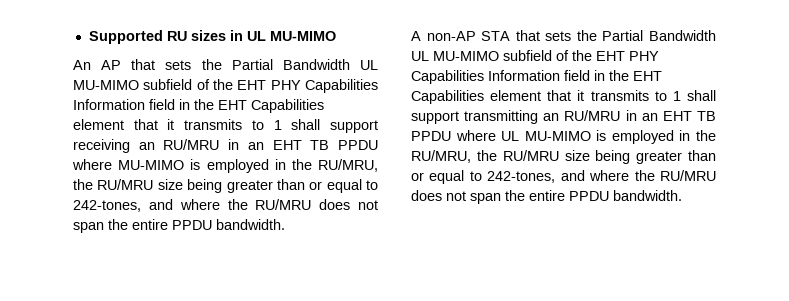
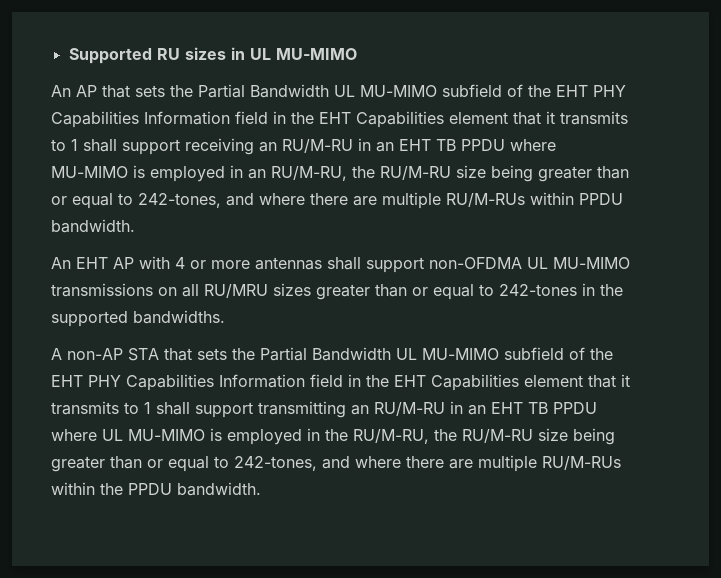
- An AP that sets the Partial Bandwidth UL MU-MIMO subfield of the EHT PHY Capabilities Information field in the EHT Capabilities element that it transmits to 1 shall support receiving an RU/MRU in an EHT TB PPDU where MU-MIMO is employed in the RU/MRU, the RU/MRU size being greater than or equal to 242-tones, and where the RU/MRU does not span the entire PPDU bandwidth.
+ An AP that sets the Partial Bandwidth UL MU-MIMO subfield of the EHT PHY Capabilities Information field in the EHT Capabilities element that it transmits to 1 shall support receiving an RU/M-RU in an EHT TB PPDU where MU-MIMO is employed in an RU/M-RU, the RU/M-RU size being greater than or equal to 242-tones, and where there are multiple RU/M-RUs within PPDU bandwidth.
+ An EHT AP with 4 or more antennas shall support non-OFDMA UL MU-MIMO transmissions on all RU/MRU sizes greater than or equal to 242-tones in the supported bandwidths.
- A non-AP STA that sets the Partial Bandwidth UL MU-MIMO subfield of the EHT PHY Capabilities Information field in the EHT Capabilities element that it transmits to 1 shall support transmitting an RU/MRU in an EHT TB PPDU where UL MU-MIMO is employed in the RU/MRU, the RU/MRU size being greater than or equal to 242-tones, and where the RU/MRU does not span the entire PPDU bandwidth.
+ A non-AP STA that sets the Partial Bandwidth UL MU-MIMO subfield of the EHT PHY Capabilities Information field in the EHT Capabilities element that it transmits to 1 shall support transmitting an RU/M-RU in an EHT TB PPDU where UL MU-MIMO is employed in the RU/M-RU, the RU/M-RU size being greater than or equal to 242-tones, and where there are multiple RU/M-RUs within the PPDU bandwidth.

